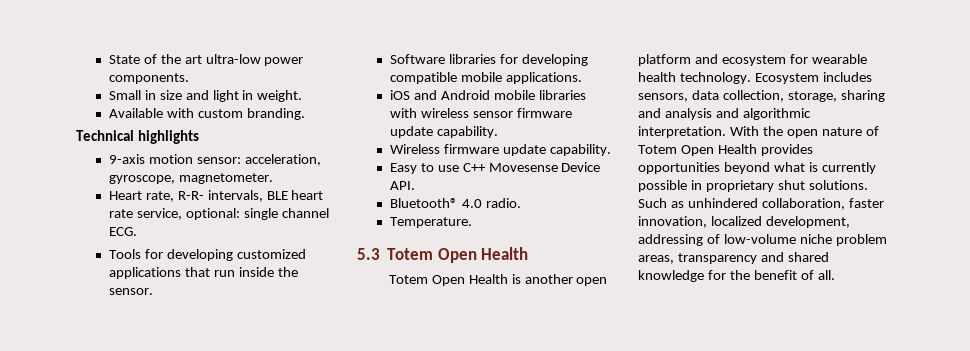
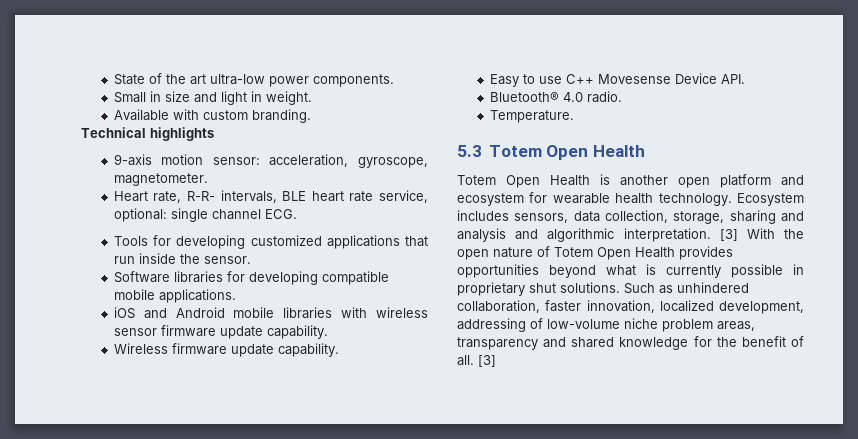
- With the open nature of Totem Open Health provides opportunities beyond what is currently possible in proprietary shut solutions.
+ [3] With the open nature of Totem Open Health provides opportunities beyond what is currently possible in proprietary shut solutions.
- Such as unhindered collaboration, faster innovation, localized development, addressing of low-volume niche problem areas, transparency and shared knowledge for the benefit of all.
+ Such as unhindered collaboration, faster innovation, localized development, addressing of low-volume niche problem areas, transparency and shared knowledge for the benefit of all. [3]

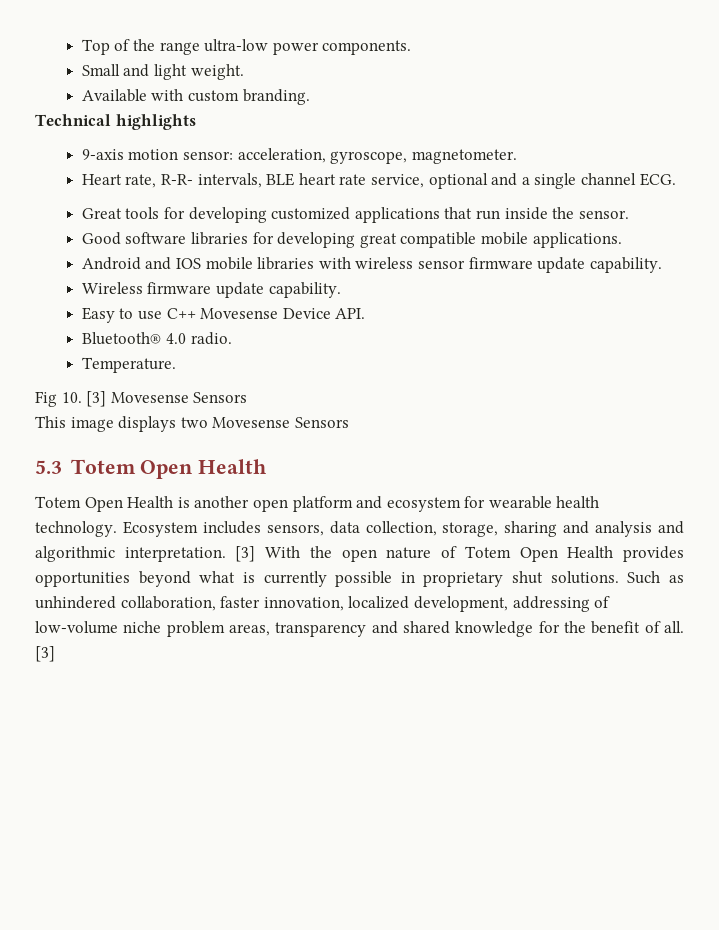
- State of the art ultra-low power components.
+ Top of the range ultra-low power components.
- Small in size and light in weight.
+ Small and light weight.
- Heart rate, R-R- intervals, BLE heart rate service, optional: single channel ECG.
+ Heart rate, R-R- intervals, BLE heart rate service, optional and a single channel ECG.
- Tools for developing customized applications that run inside the sensor.
+ Great tools for developing customized applications that run inside the sensor.
- Software libraries for developing compatible mobile applications.
+ Good software libraries for developing great compatible mobile applications.
- iOS and Android mobile libraries with wireless sensor firmware update capability.
+ Android and IOS mobile libraries with wireless sensor firmware update capability.
+ Fig 10. [3] Movesense Sensors
+ This image displays two Movesense Sensors

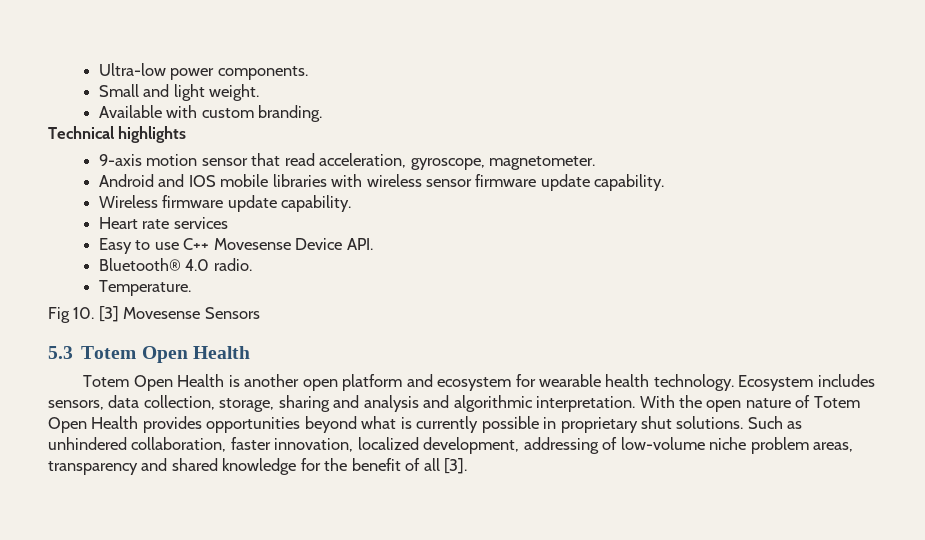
- Top of the range ultra-low power components.
+ Ultra-low power components.
- 9-axis motion sensor: acceleration, gyroscope, magnetometer.
+ 9-axis motion sensor that read acceleration, gyroscope, magnetometer.
- Heart rate, R-R- intervals, BLE heart rate service, optional and a single channel ECG.
- Great tools for developing customized applications that run inside the sensor.
- Good software libraries for developing great compatible mobile applications.
+ Heart rate services
- This image displays two Movesense Sensors
- [3] With the open nature of Totem Open Health provides opportunities beyond what is currently possible in proprietary shut solutions.
+ With the open nature of Totem Open Health provides opportunities beyond what is currently possible in proprietary shut solutions.
- Such as unhindered collaboration, faster innovation, localized development, addressing of low-volume niche problem areas, transparency and shared knowledge for the benefit of all. [3]
+ Such as unhindered collaboration, faster innovation, localized development, addressing of low-volume niche problem areas, transparency and shared knowledge for the benefit of all [3].

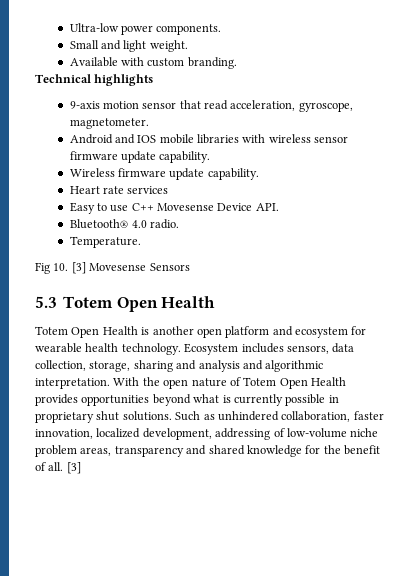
- Such as unhindered collaboration, faster innovation, localized development, addressing of low-volume niche problem areas, transparency and shared knowledge for the benefit of all [3].
+ Such as unhindered collaboration, faster innovation, localized development, addressing of low-volume niche problem areas, transparency and shared knowledge for the benefit of all. [3]

